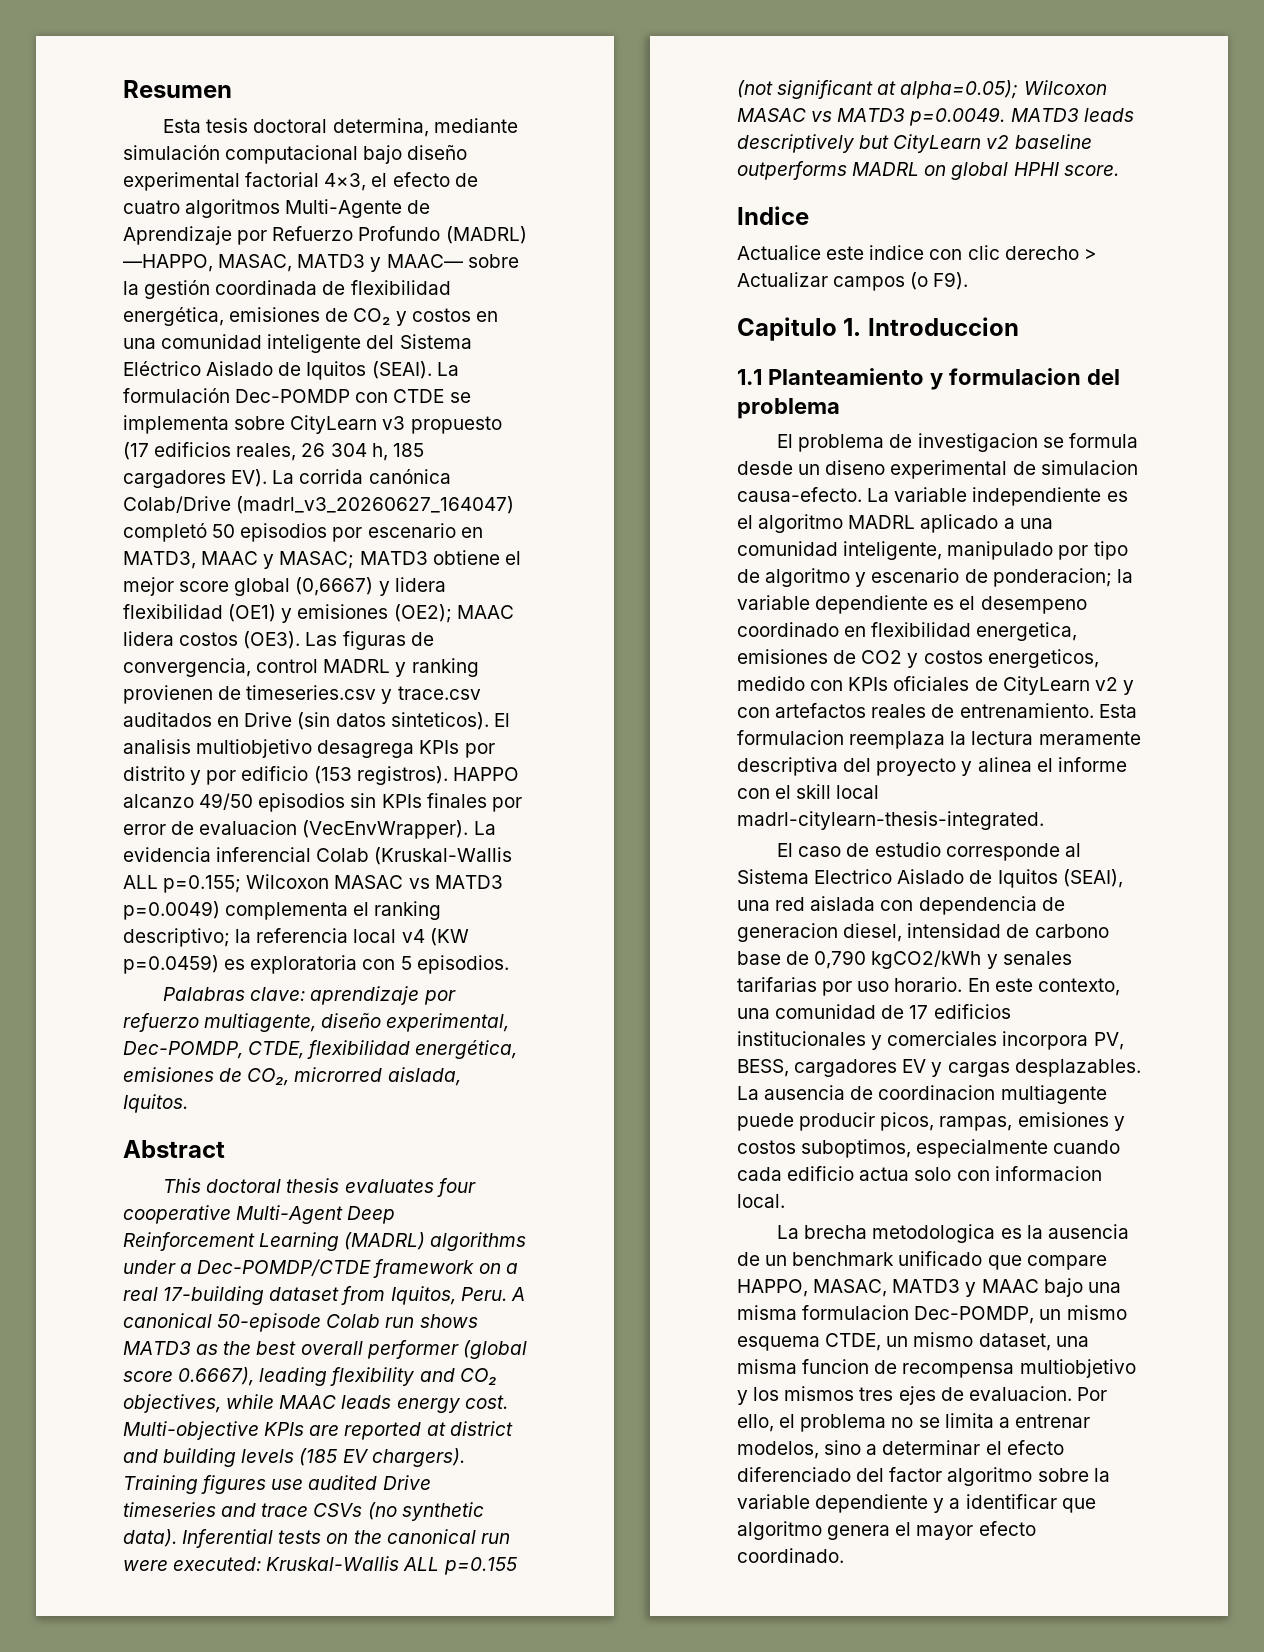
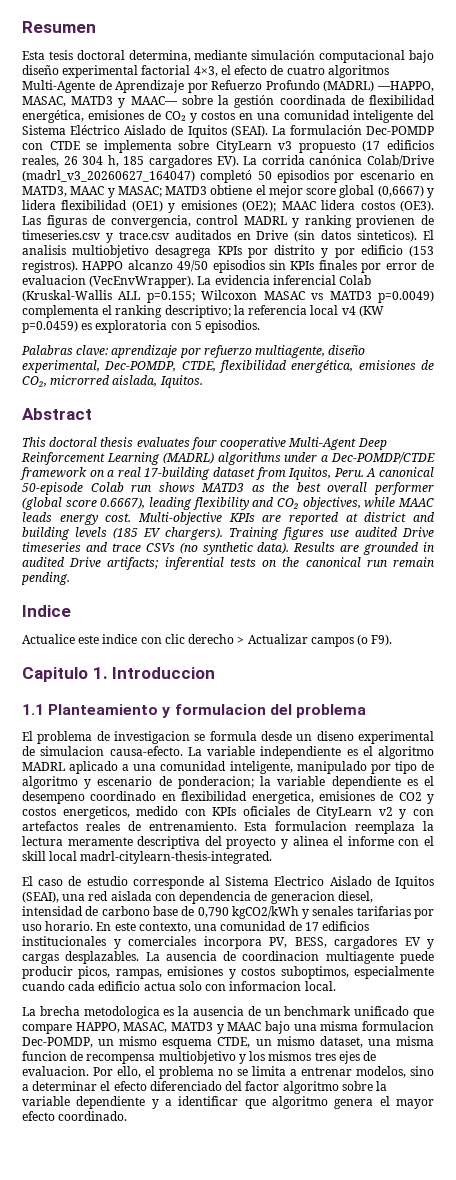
- Inferential tests on the canonical run were executed: Kruskal-Wallis ALL p=0.155 (not significant at alpha=0.05); Wilcoxon MASAC vs MATD3 p=0.0049. MATD3 leads descriptively but CityLearn v2 baseline outperforms MADRL on global HPHI score.
+ Results are grounded in audited Drive artifacts; inferential tests on the canonical run remain pending.

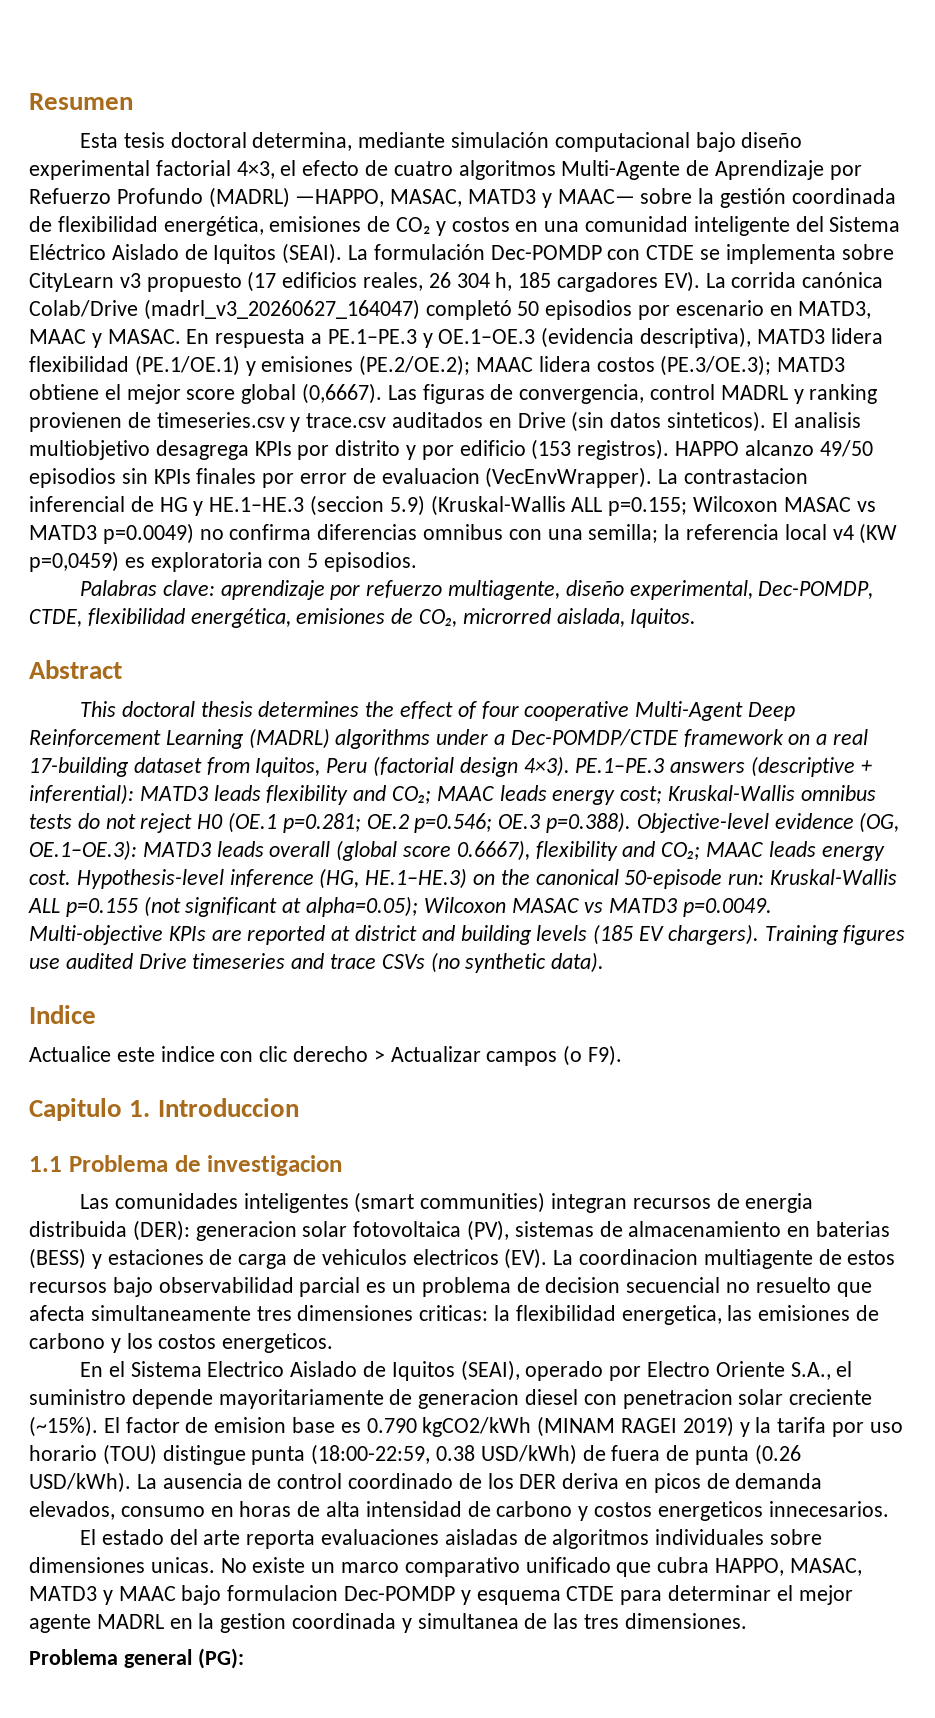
- La formulación Dec-POMDP con CTDE se implementa sobre CityLearn v3 propuesto (17 edificios reales, 26 304 h, 185 cargadores EV). La corrida canónica Colab/Drive (madrl_v3_20260627_164047) completó 50 episodios por escenario en MATD3, MAAC y MASAC; MATD3 obtiene el mejor score global (0,6667) y lidera flexibilidad (OE1) y emisiones (OE2); MAAC lidera costos (OE3).
+ La formulación Dec-POMDP con CTDE se implementa sobre CityLearn v3 propuesto (17 edificios reales, 26 304 h, 185 cargadores EV). La corrida canónica Colab/Drive (madrl_v3_20260627_164047) completó 50 episodios por escenario en MATD3, MAAC y MASAC. En respuesta a PE.1–PE.3 y OE.1–OE.3 (evidencia descriptiva), MATD3 lidera flexibilidad (PE.1/OE.1) y emisiones (PE.2/OE.2); MAAC lidera costos (PE.3/OE.3); MATD3 obtiene el mejor score global (0,6667).
- La evidencia inferencial Colab (Kruskal-Wallis ALL p=0.155; Wilcoxon MASAC vs MATD3 p=0.0049) complementa el ranking descriptivo; la referencia local v4 (KW p=0.0459) es exploratoria con 5 episodios.
+ La contrastacion inferencial de HG y HE.1–HE.3 (seccion 5.9) (Kruskal-Wallis ALL p=0.155; Wilcoxon MASAC vs MATD3 p=0.0049) no confirma diferencias omnibus con una semilla; la referencia local v4 (KW p=0,0459) es exploratoria con 5 episodios.
- This doctoral thesis evaluates four cooperative Multi-Agent Deep Reinforcement Learning (MADRL) algorithms under a Dec-POMDP/CTDE framework on a real 17-building dataset from Iquitos, Peru. A canonical 50-episode Colab run shows MATD3 as the best overall performer (global score 0.6667), leading flexibility and CO₂ objectives, while MAAC leads energy cost.
+ This doctoral thesis determines the effect of four cooperative Multi-Agent Deep Reinforcement Learning (MADRL) algorithms under a Dec-POMDP/CTDE framework on a real 17-building dataset from Iquitos, Peru (factorial design 4×3). PE.1–PE.3 answers (descriptive + inferential): MATD3 leads flexibility and CO₂; MAAC leads energy cost; Kruskal-Wallis omnibus tests do not reject H0 (OE.1 p=0.281; OE.2 p=0.546; OE.3 p=0.388). Objective-level evidence (OG, OE.1–OE.3): MATD3 leads overall (global score 0.6667), flexibility and CO₂; MAAC leads energy cost.
- Multi-objective KPIs are reported at district and building levels (185 EV chargers).
+ Hypothesis-level inference (HG, HE.1–HE.3) on the canonical 50-episode run: Kruskal-Wallis ALL p=0.155 (not significant at alpha=0.05); Wilcoxon MASAC vs MATD3 p=0.0049. Multi-objective KPIs are reported at district and building levels (185 EV chargers).
- Results are grounded in audited Drive artifacts; inferential tests on the canonical run remain pending.
- 1.1 Planteamiento y formulacion del problema
- El problema de investigacion se formula desde un diseno experimental de simulacion causa-efecto. La variable independiente es el algoritmo MADRL aplicado a una comunidad inteligente, manipulado por tipo de algoritmo y escenario de ponderacion; la variable dependiente es el desempeno coordinado en flexibilidad energetica, emisiones de CO2 y costos energeticos, medido con KPIs oficiales de CityLearn v2 y con artefactos reales de entrenamiento. Esta formulacion reemplaza la lectura meramente descriptiva del proyecto y alinea el informe con el skill local madrl-citylearn-thesis-integrated.
- El caso de estudio corresponde al Sistema Electrico Aislado de Iquitos (SEAI), una red aislada con dependencia de generacion diesel, intensidad de carbono base de 0,790 kgCO2/kWh y senales tarifarias por uso horario. En este contexto, una comunidad de 17 edificios institucionales y comerciales incorpora PV, BESS, cargadores EV y cargas desplazables. La ausencia de coordinacion multiagente puede producir picos, rampas, emisiones y costos suboptimos, especialmente cuando cada edificio actua solo con informacion local.
- La brecha metodologica es la ausencia de un benchmark unificado que compare HAPPO, MASAC, MATD3 y MAAC bajo una misma formulacion Dec-POMDP, un mismo esquema CTDE, un mismo dataset, una misma funcion de recompensa multiobjetivo y los mismos tres ejes de evaluacion. Por ello, el problema no se limita a entrenar modelos, sino a determinar el efecto diferenciado del factor algoritmo sobre la variable dependiente y a identificar que algoritmo genera el mayor efecto coordinado.
+ 1.1 Problema de investigacion
+ Las comunidades inteligentes (smart communities) integran recursos de energia distribuida (DER): generacion solar fotovoltaica (PV), sistemas de almacenamiento en baterias (BESS) y estaciones de carga de vehiculos electricos (EV). La coordinacion multiagente de estos recursos bajo observabilidad parcial es un problema de decision secuencial no resuelto que afecta simultaneamente tres dimensiones criticas: la flexibilidad energetica, las emisiones de carbono y los costos energeticos.
+ En el Sistema Electrico Aislado de Iquitos (SEAI), operado por Electro Oriente S.A., el suministro depende mayoritariamente de generacion diesel con penetracion solar creciente (~15%). El factor de emision base es 0.790 kgCO2/kWh (MINAM RAGEI 2019) y la tarifa por uso horario (TOU) distingue punta (18:00-22:59, 0.38 USD/kWh) de fuera de punta (0.26 USD/kWh). La ausencia de control coordinado de los DER deriva en picos de demanda elevados, consumo en horas de alta intensidad de carbono y costos energeticos innecesarios.
+ El estado del arte reporta evaluaciones aisladas de algoritmos individuales sobre dimensiones unicas. No existe un marco comparativo unificado que cubra HAPPO, MASAC, MATD3 y MAAC bajo formulacion Dec-POMDP y esquema CTDE para determinar el mejor agente MADRL en la gestion coordinada y simultanea de las tres dimensiones.
+ Problema general (PG):

